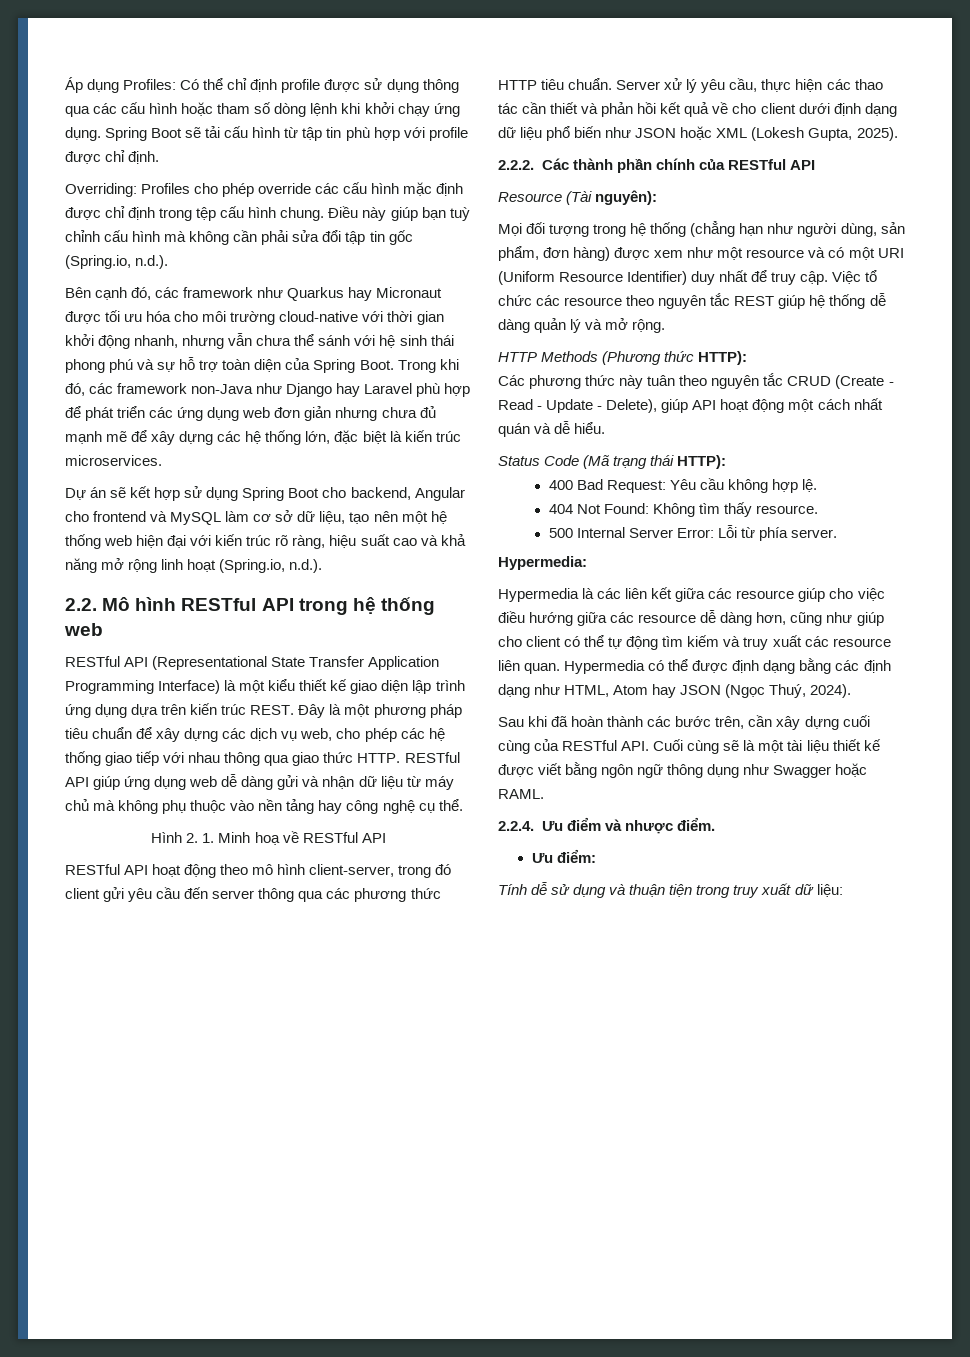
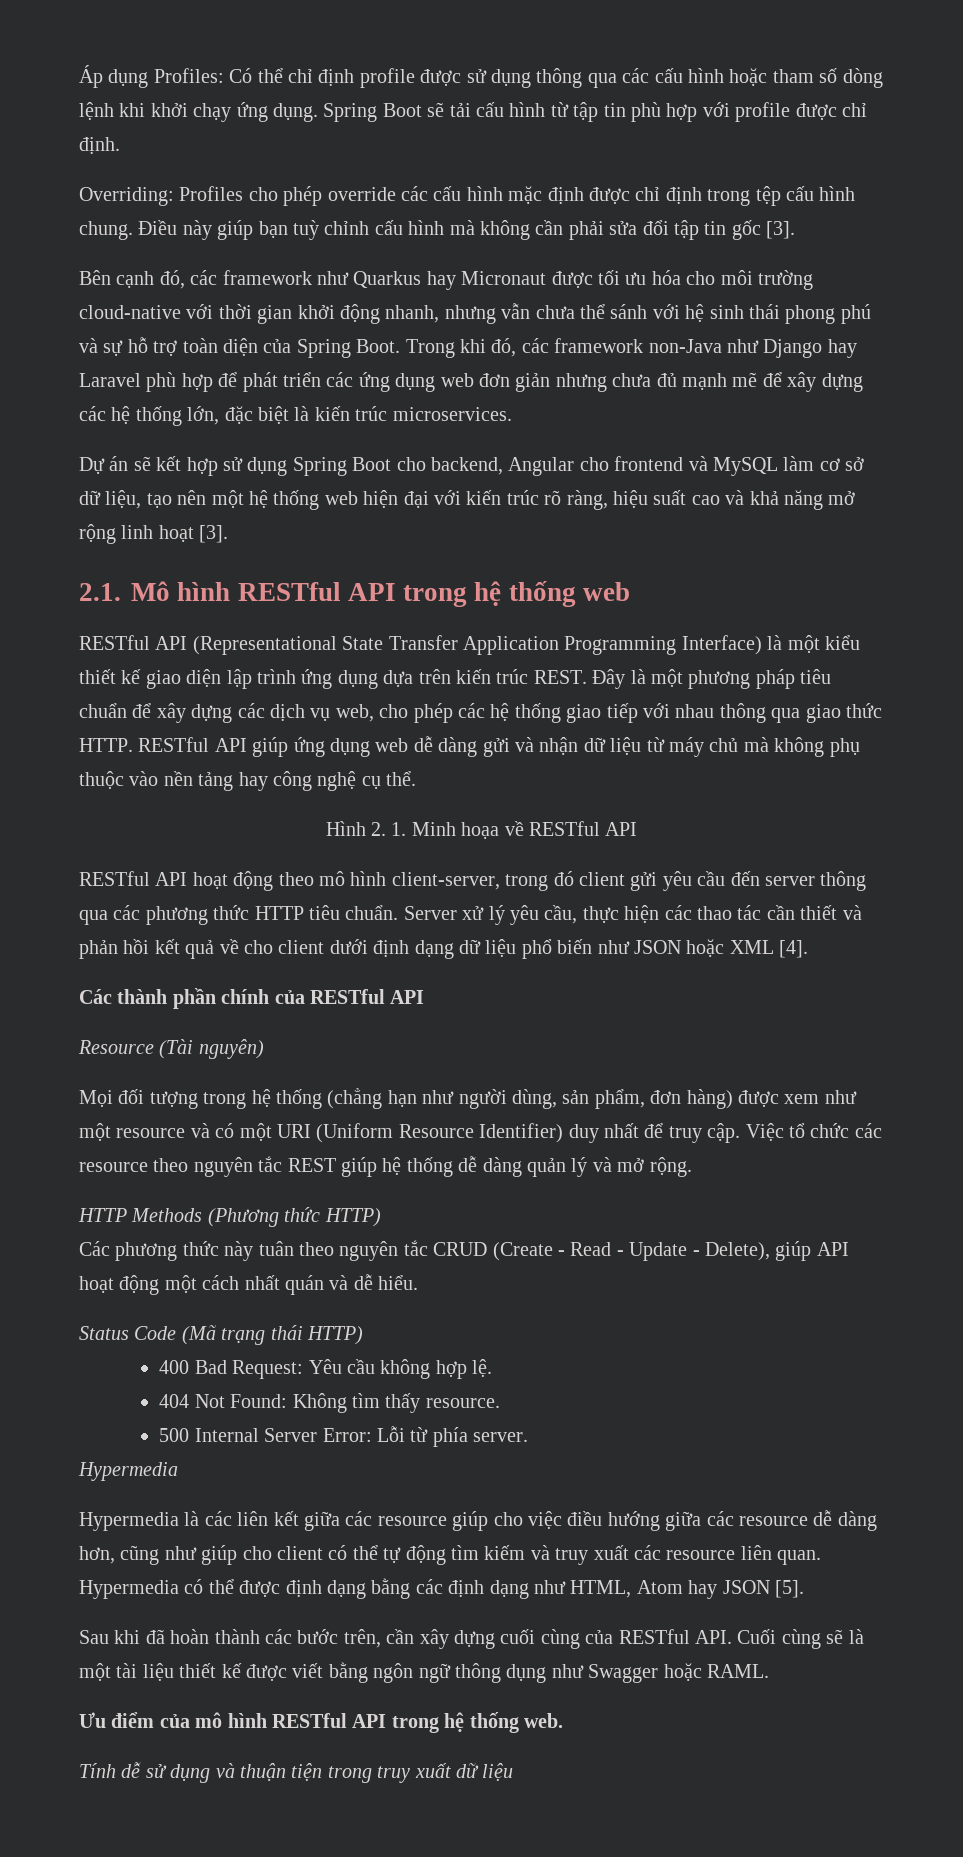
- Điều này giúp bạn tuỳ chỉnh cấu hình mà không cần phải sửa đổi tập tin gốc (Spring.io, n.d.).
+ Điều này giúp bạn tuỳ chỉnh cấu hình mà không cần phải sửa đổi tập tin gốc [3].
- Dự án sẽ kết hợp sử dụng Spring Boot cho backend, Angular cho frontend và MySQL làm cơ sở dữ liệu, tạo nên một hệ thống web hiện đại với kiến trúc rõ ràng, hiệu suất cao và khả năng mở rộng linh hoạt (Spring.io, n.d.).
- 2.2. Mô hình RESTful API trong hệ thống web
+ Dự án sẽ kết hợp sử dụng Spring Boot cho backend, Angular cho frontend và MySQL làm cơ sở dữ liệu, tạo nên một hệ thống web hiện đại với kiến trúc rõ ràng, hiệu suất cao và khả năng mở rộng linh hoạt [3].
+ 2.1. Mô hình RESTful API trong hệ thống web
- Hình 2. 1. Minh hoạ về RESTful API
+ Hình 2. 1. Minh hoạa về RESTful API
- Server xử lý yêu cầu, thực hiện các thao tác cần thiết và phản hồi kết quả về cho client dưới định dạng dữ liệu phổ biến như JSON hoặc XML (Lokesh Gupta, 2025).
- 2.2.2. Các thành phần chính của RESTful API
+ Server xử lý yêu cầu, thực hiện các thao tác cần thiết và phản hồi kết quả về cho client dưới định dạng dữ liệu phổ biến như JSON hoặc XML [4].
+ Các thành phần chính của RESTful API
- Resource (Tài nguyên):
+ Resource (Tài nguyên)
- HTTP Methods (Phương thức HTTP):
+ HTTP Methods (Phương thức HTTP)
- Status Code (Mã trạng thái HTTP):
+ Status Code (Mã trạng thái HTTP)
  500 Internal Server Error: Lỗi từ phía server.
- Hypermedia:
+ Hypermedia
- Hypermedia có thể được định dạng bằng các định dạng như HTML, Atom hay JSON (Ngọc Thuý, 2024).
+ Hypermedia có thể được định dạng bằng các định dạng như HTML, Atom hay JSON [5].
- 2.2.4. Ưu điểm và nhược điểm.
- Ưu điểm:
+ Ưu điểm của mô hình RESTful API trong hệ thống web.
- Tính dễ sử dụng và thuận tiện trong truy xuất dữ liệu:
+ Tính dễ sử dụng và thuận tiện trong truy xuất dữ liệu

